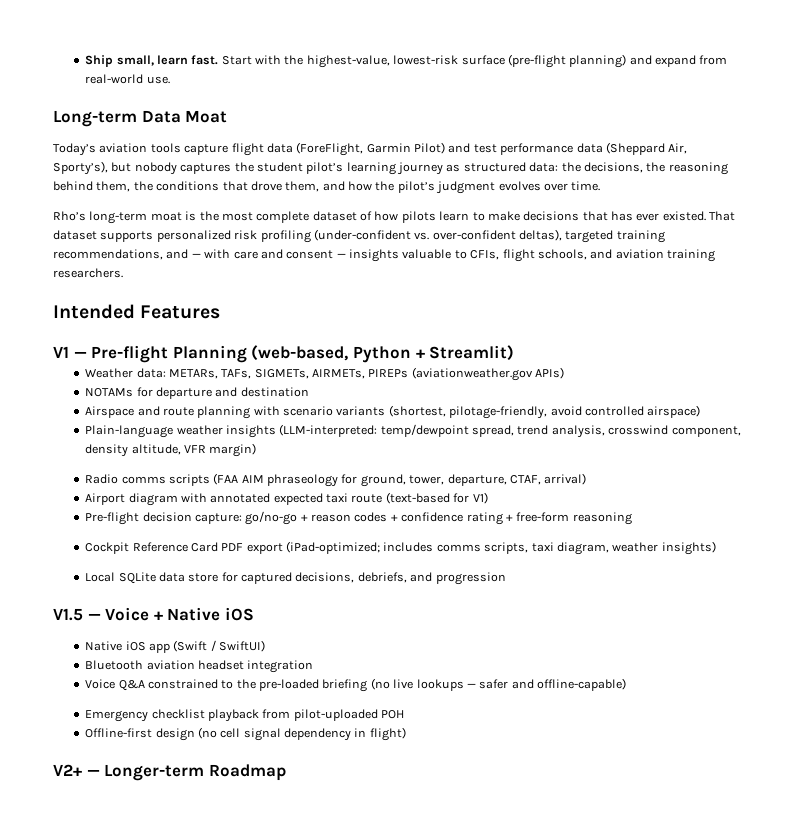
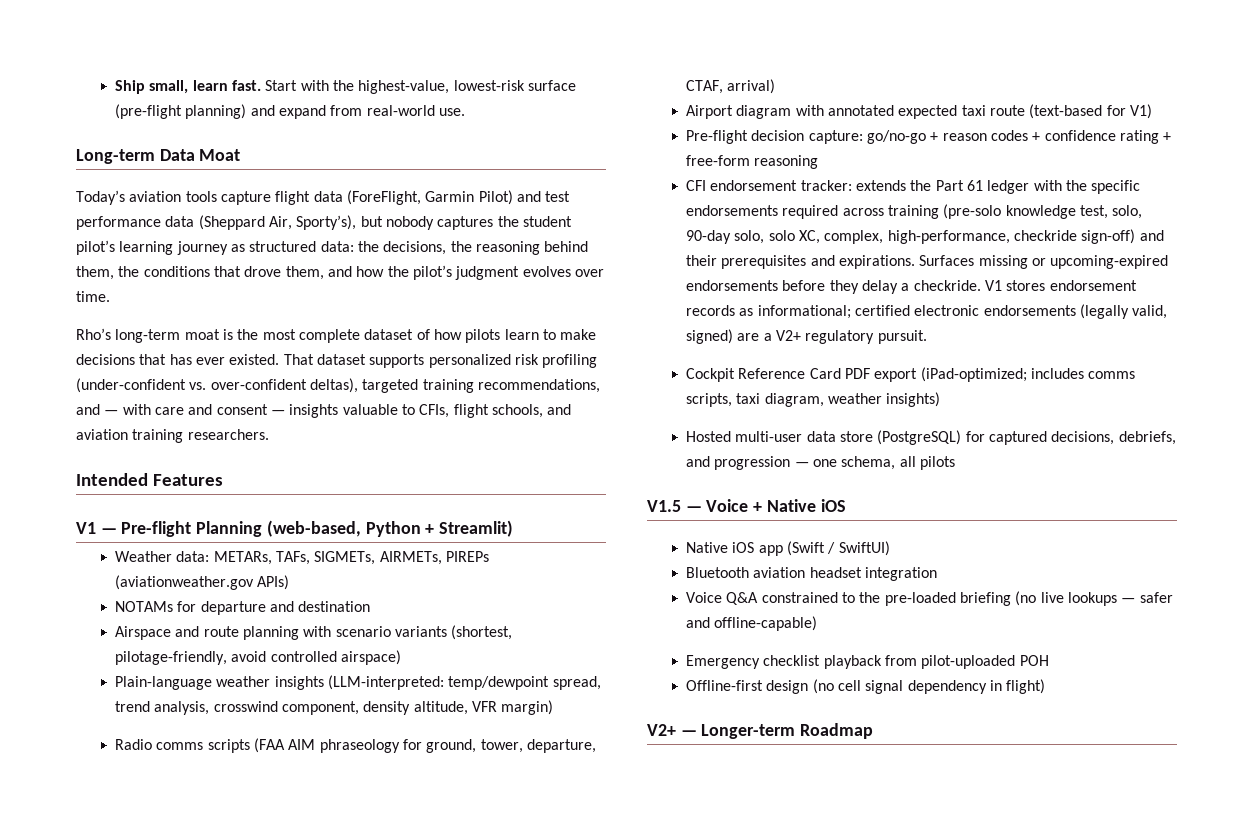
+ CFI endorsement tracker: extends the Part 61 ledger with the specific endorsements required across training (pre-solo knowledge test, solo, 90-day solo, solo XC, complex, high-performance, checkride sign-off) and their prerequisites and expirations. Surfaces missing or upcoming-expired endorsements before they delay a checkride. V1 stores endorsement records as informational; certified electronic endorsements (legally valid, signed) are a V2+ regulatory pursuit.
- Local SQLite data store for captured decisions, debriefs, and progression
+ Hosted multi-user data store (PostgreSQL) for captured decisions, debriefs, and progression — one schema, all pilots

